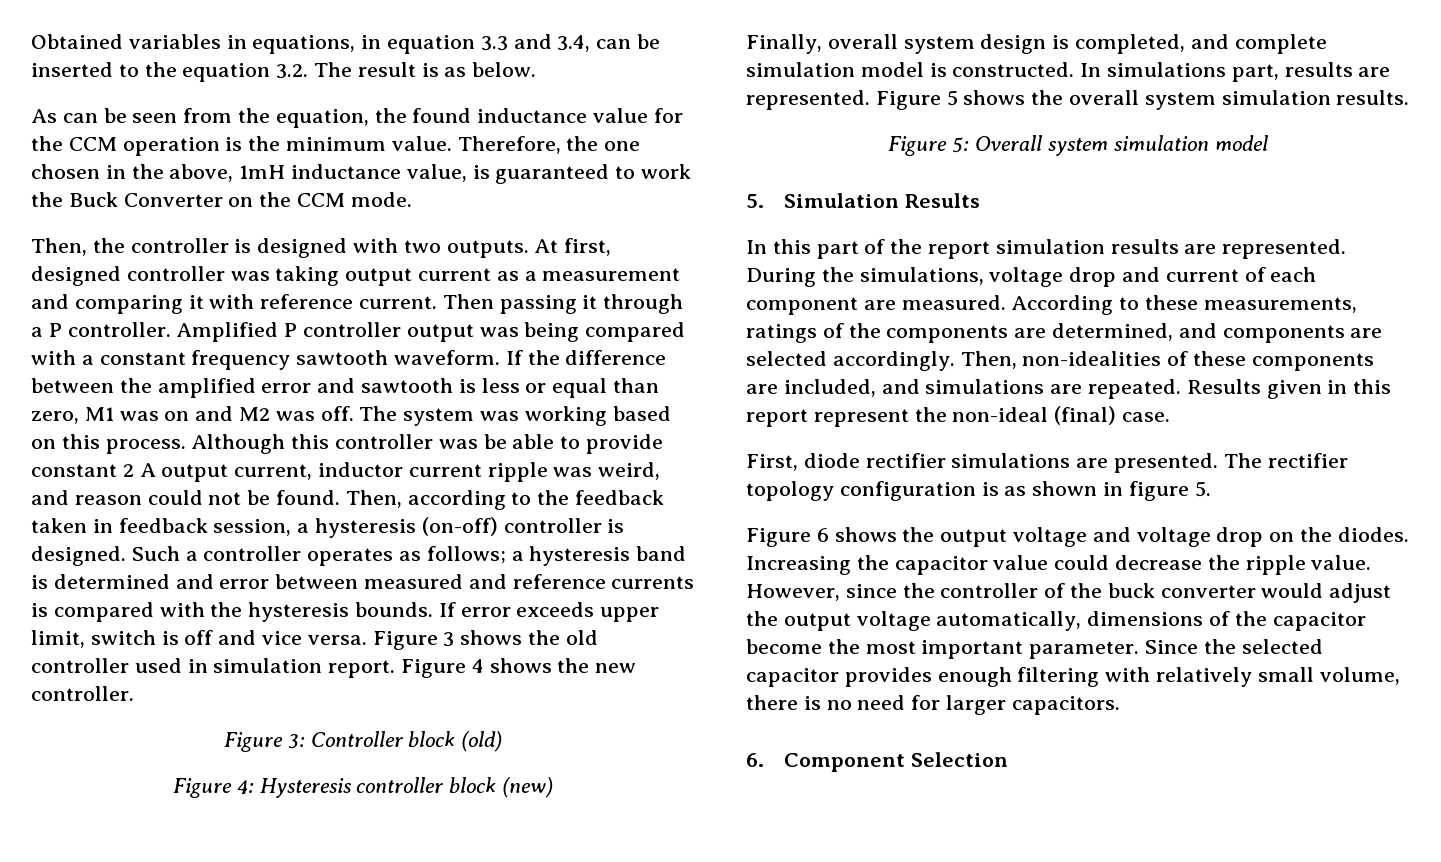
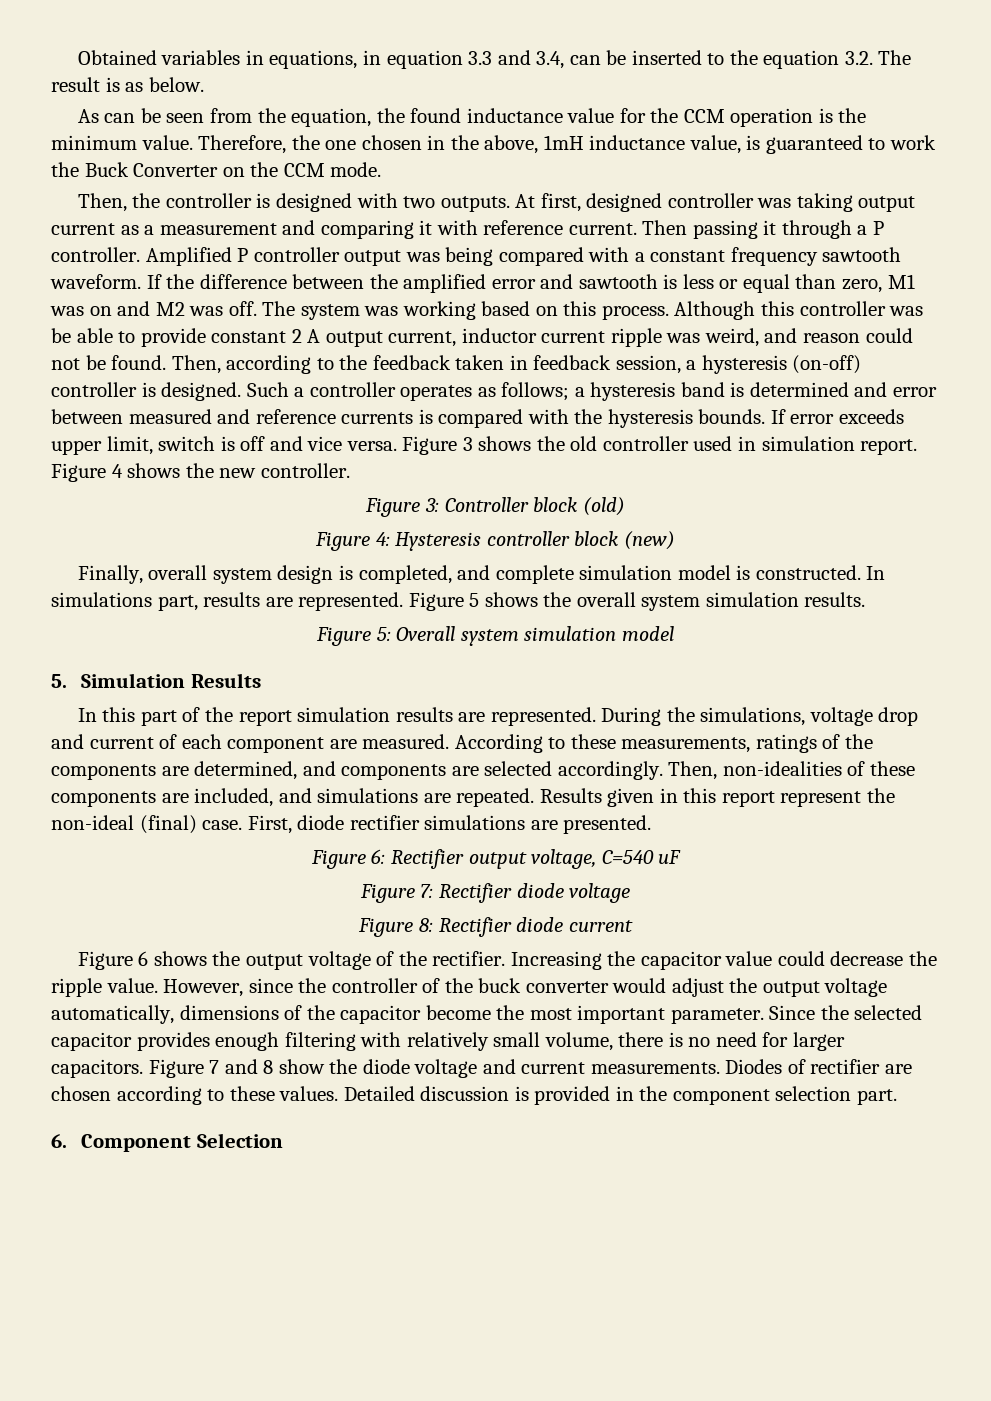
- Results given in this report represent the non-ideal (final) case.
- First, diode rectifier simulations are presented. The rectifier topology configuration is as shown in figure 5.
+ Results given in this report represent the non-ideal (final) case. First, diode rectifier simulations are presented.
+ Figure 6: Rectifier output voltage, C=540 uF
+ Figure 7: Rectifier diode voltage
+ Figure 8: Rectifier diode current
- Figure 6 shows the output voltage and voltage drop on the diodes.
+ Figure 6 shows the output voltage of the rectifier.
+ Figure 7 and 8 show the diode voltage and current measurements. Diodes of rectifier are chosen according to these values. Detailed discussion is provided in the component selection part.

